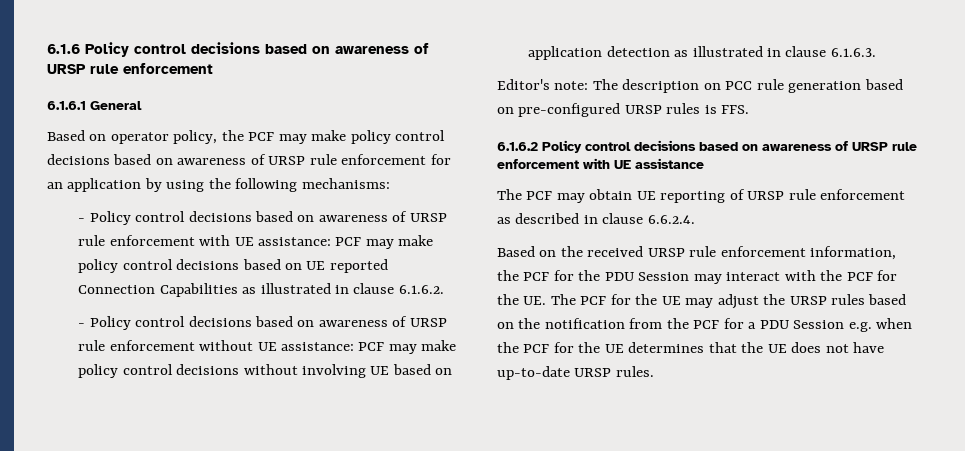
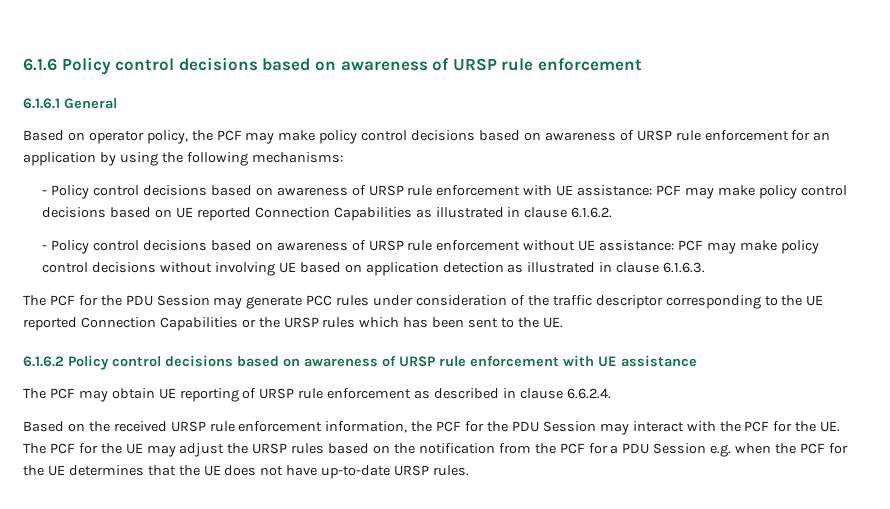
- Editor's note: The description on PCC rule generation based on pre-configured URSP rules is FFS.
+ The PCF for the PDU Session may generate PCC rules under consideration of the traffic descriptor corresponding to the UE reported Connection Capabilities or the URSP rules which has been sent to the UE.

